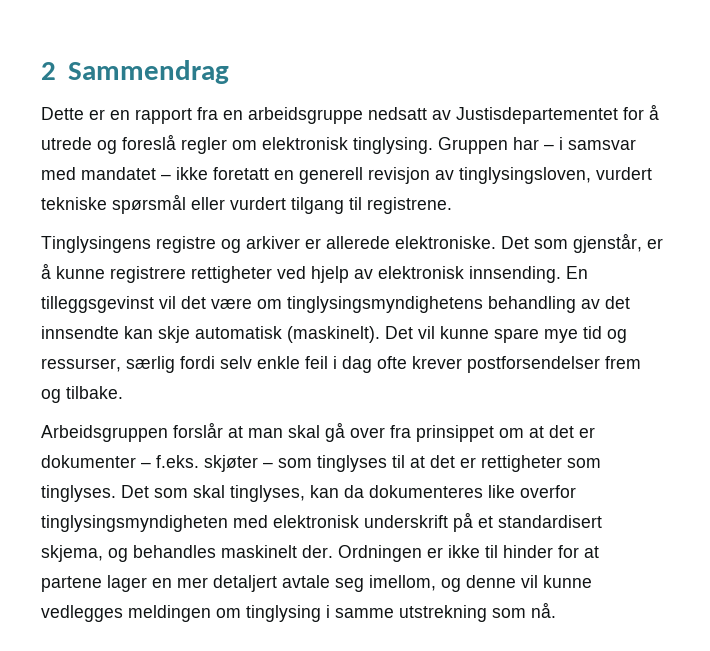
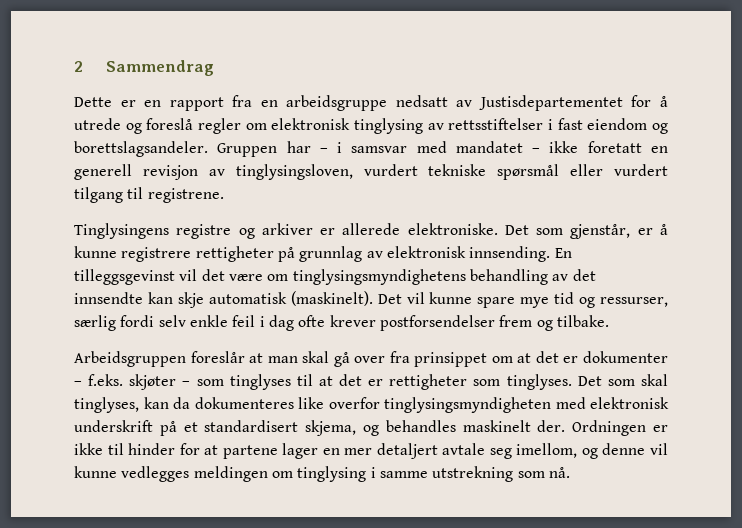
- Dette er en rapport fra en arbeidsgruppe nedsatt av Justisdepartementet for å utrede og foreslå regler om elektronisk tinglysing.
+ Dette er en rapport fra en arbeidsgruppe nedsatt av Justisdepartementet for å utrede og foreslå regler om elektronisk tinglysing av rettsstiftelser i fast eiendom og borettslagsandeler.
- Det som gjenstår, er å kunne registrere rettigheter ved hjelp av elektronisk innsending.
+ Det som gjenstår, er å kunne registrere rettigheter på grunnlag av elektronisk innsending.
- Arbeidsgruppen forslår at man skal gå over fra prinsippet om at det er dokumenter – f.eks. skjøter – som tinglyses til at det er rettigheter som tinglyses.
+ Arbeidsgruppen foreslår at man skal gå over fra prinsippet om at det er dokumenter – f.eks. skjøter – som tinglyses til at det er rettigheter som tinglyses.

